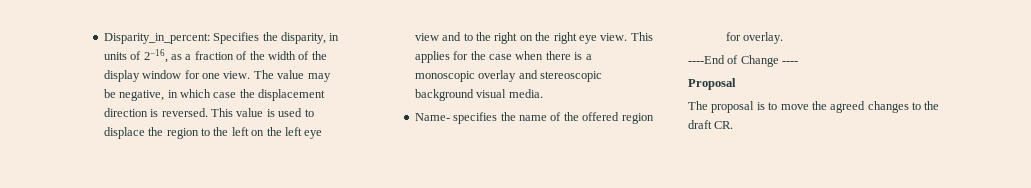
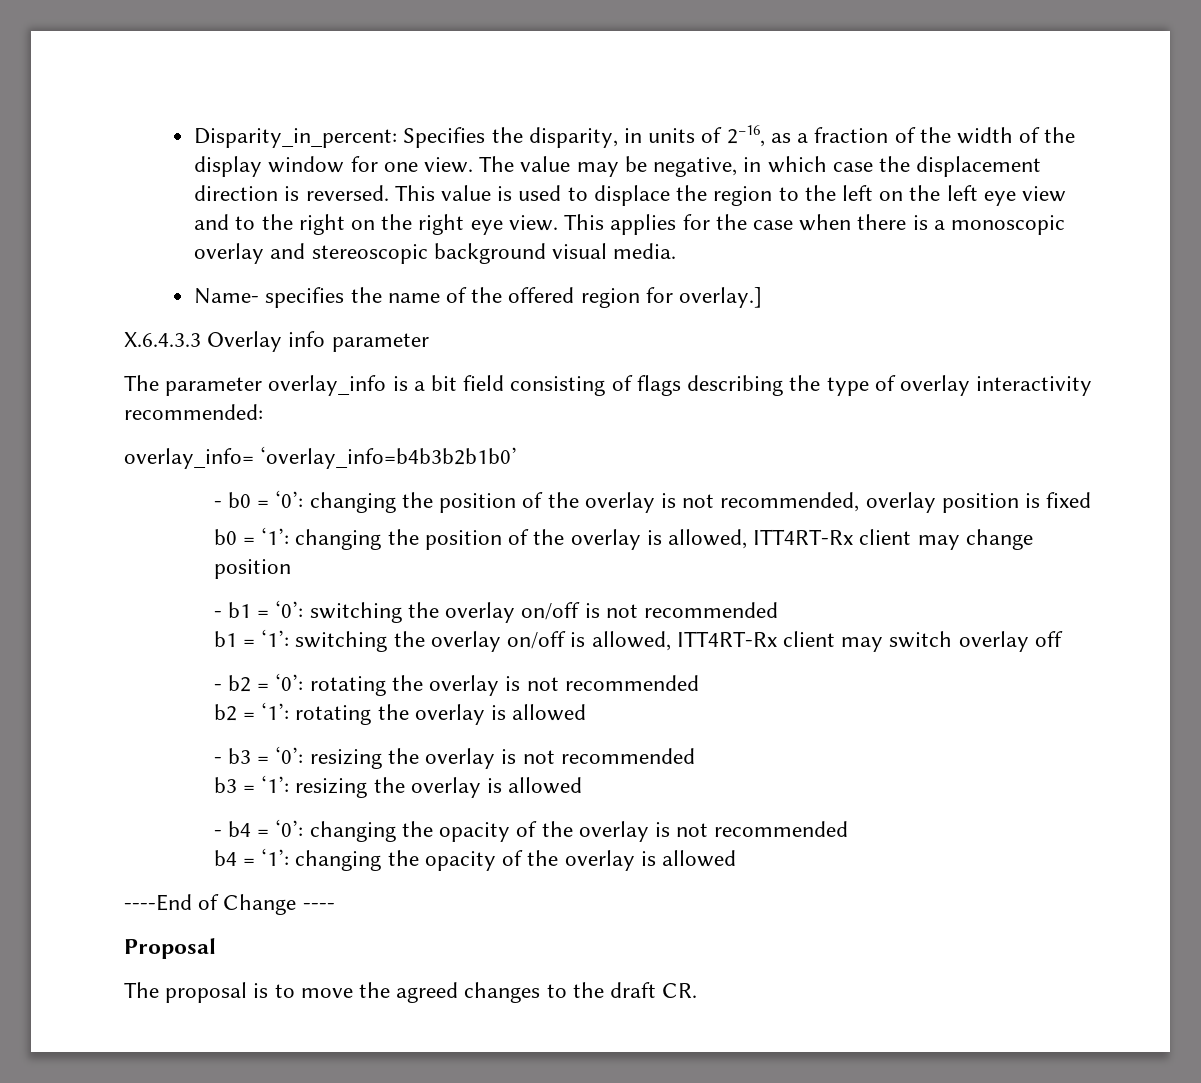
- Name- specifies the name of the offered region for overlay.
+ Name- specifies the name of the offered region for overlay.]
+ X.6.4.3.3 Overlay info parameter
+ The parameter overlay_info is a bit field consisting of flags describing the type of overlay interactivity recommended:
+ overlay_info= ‘overlay_info=b4b3b2b1b0’
+ - b0 = ‘0’: changing the position of the overlay is not recommended, overlay position is fixed
+ b0 = ‘1’: changing the position of the overlay is allowed, ITT4RT-Rx client may change position
+ - b1 = ‘0’: switching the overlay on/off is not recommended
+ b1 = ‘1’: switching the overlay on/off is allowed, ITT4RT-Rx client may switch overlay off
+ - b2 = ‘0’: rotating the overlay is not recommended
+ b2 = ‘1’: rotating the overlay is allowed
+ - b3 = ‘0’: resizing the overlay is not recommended
+ b3 = ‘1’: resizing the overlay is allowed
+ - b4 = ‘0’: changing the opacity of the overlay is not recommended
+ b4 = ‘1’: changing the opacity of the overlay is allowed

